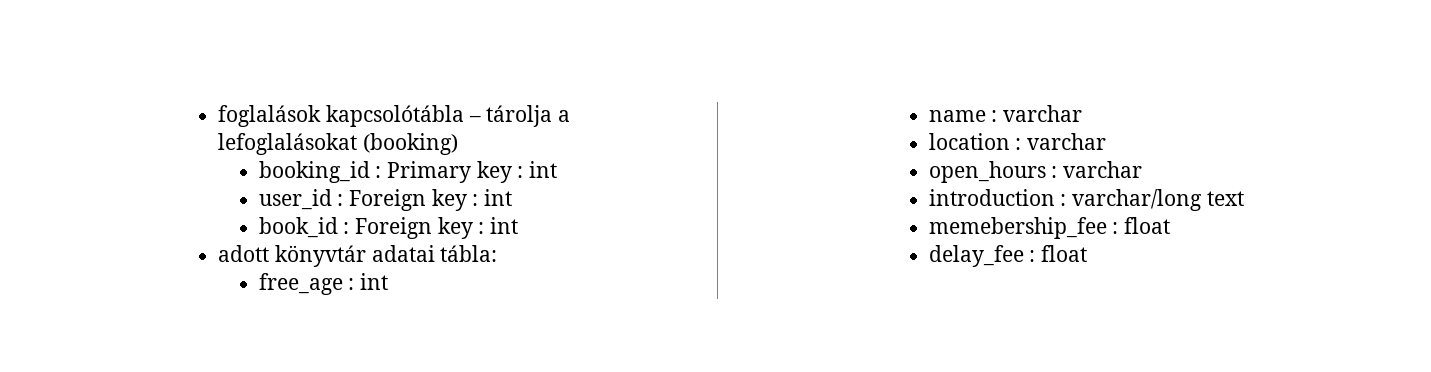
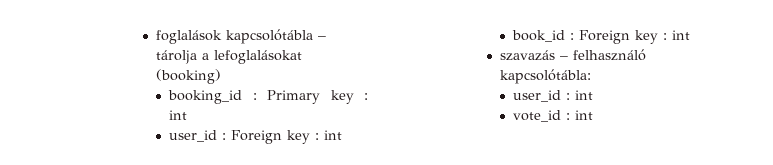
- adott könyvtár adatai tábla:
- free_age : int
- name : varchar
- location : varchar
- open_hours : varchar
- introduction : varchar/long text
- memebership_fee : float
- delay_fee : float
+ szavazás – felhasználó kapcsolótábla:
+ user_id : int
+ vote_id : int

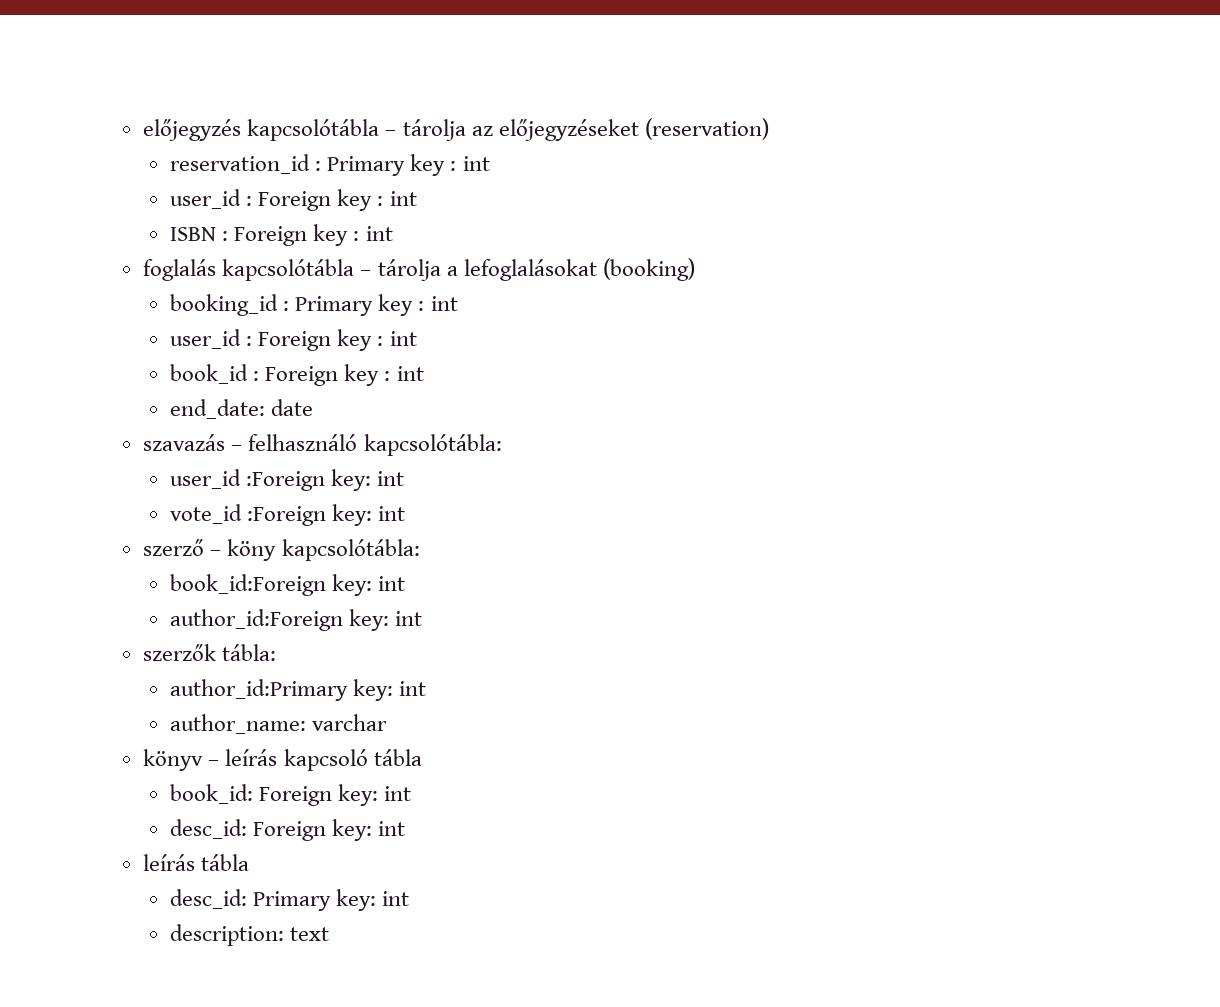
- foglalások kapcsolótábla – tárolja a lefoglalásokat (booking)
+ előjegyzés kapcsolótábla – tárolja az előjegyzéseket (reservation)
+ reservation_id : Primary key : int
+ user_id : Foreign key : int
+ ISBN : Foreign key : int
+ foglalás kapcsolótábla – tárolja a lefoglalásokat (booking)
+ end_date: date
- user_id : int
+ user_id :Foreign key: int
- vote_id : int
+ vote_id :Foreign key: int
+ szerző – köny kapcsolótábla:
+ book_id:Foreign key: int
+ author_id:Foreign key: int
+ szerzők tábla:
+ author_id:Primary key: int
+ author_name: varchar
+ könyv – leírás kapcsoló tábla
+ book_id: Foreign key: int
+ desc_id: Foreign key: int
+ leírás tábla
+ desc_id: Primary key: int
+ description: text

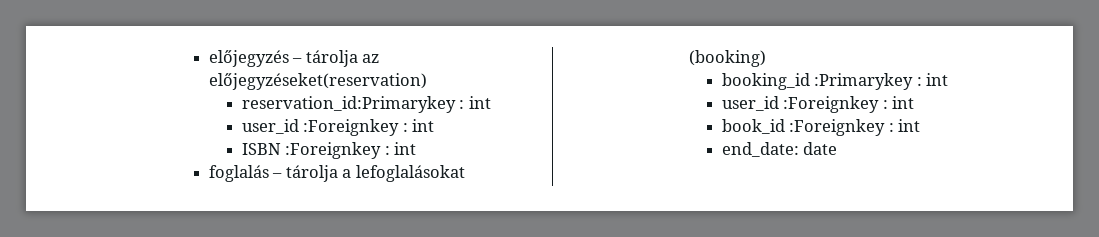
- előjegyzés kapcsolótábla – tárolja az előjegyzéseket (reservation)
- reservation_id : Primary key : int
- user_id : Foreign key : int
+ előjegyzés – tárolja az előjegyzéseket(reservation)
+ reservation_id:Primarykey : int
+ user_id :Foreignkey : int
- ISBN : Foreign key : int
+ ISBN :Foreignkey : int
- foglalás kapcsolótábla – tárolja a lefoglalásokat (booking)
+ foglalás – tárolja a lefoglalásokat (booking)
- booking_id : Primary key : int
- user_id : Foreign key : int
+ booking_id :Primarykey : int
+ user_id :Foreignkey : int
- book_id : Foreign key : int
+ book_id :Foreignkey : int
- szavazás – felhasználó kapcsolótábla:
- user_id :Foreign key: int
- vote_id :Foreign key: int
- szerző – köny kapcsolótábla:
- book_id:Foreign key: int
- author_id:Foreign key: int
- szerzők tábla:
- author_id:Primary key: int
- author_name: varchar
- könyv – leírás kapcsoló tábla
- book_id: Foreign key: int
- desc_id: Foreign key: int
- leírás tábla
- desc_id: Primary key: int
- description: text

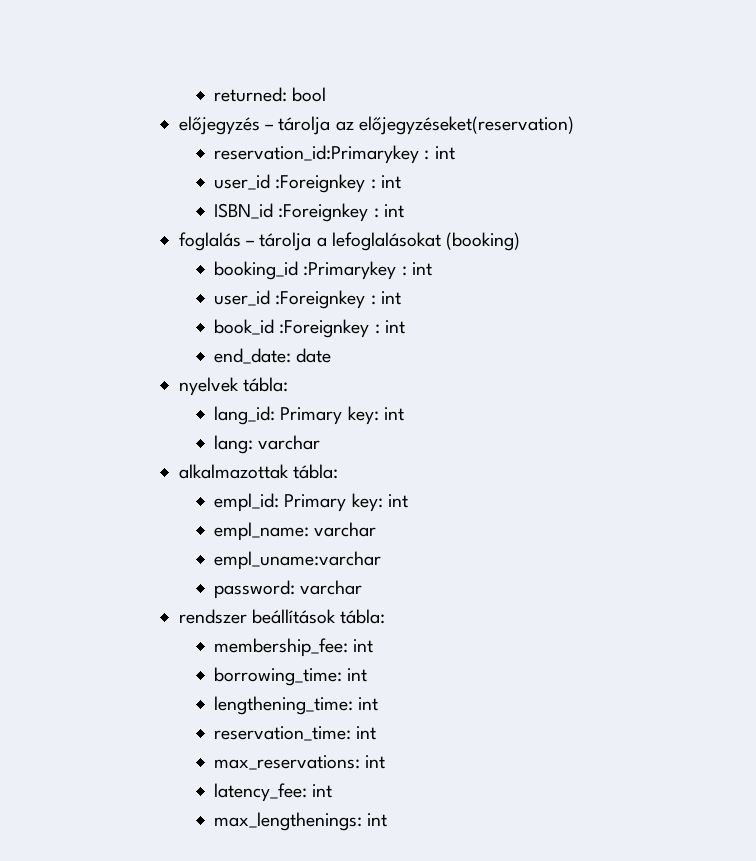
+ returned: bool
- ISBN :Foreignkey : int
+ ISBN_id :Foreignkey : int
+ nyelvek tábla:
+ lang_id: Primary key: int
+ lang: varchar
+ alkalmazottak tábla:
+ empl_id: Primary key: int
+ empl_name: varchar
+ empl_uname:varchar
+ password: varchar
+ rendszer beállítások tábla:
+ membership_fee: int
+ borrowing_time: int
+ lengthening_time: int
+ reservation_time: int
+ max_reservations: int
+ latency_fee: int
+ max_lengthenings: int

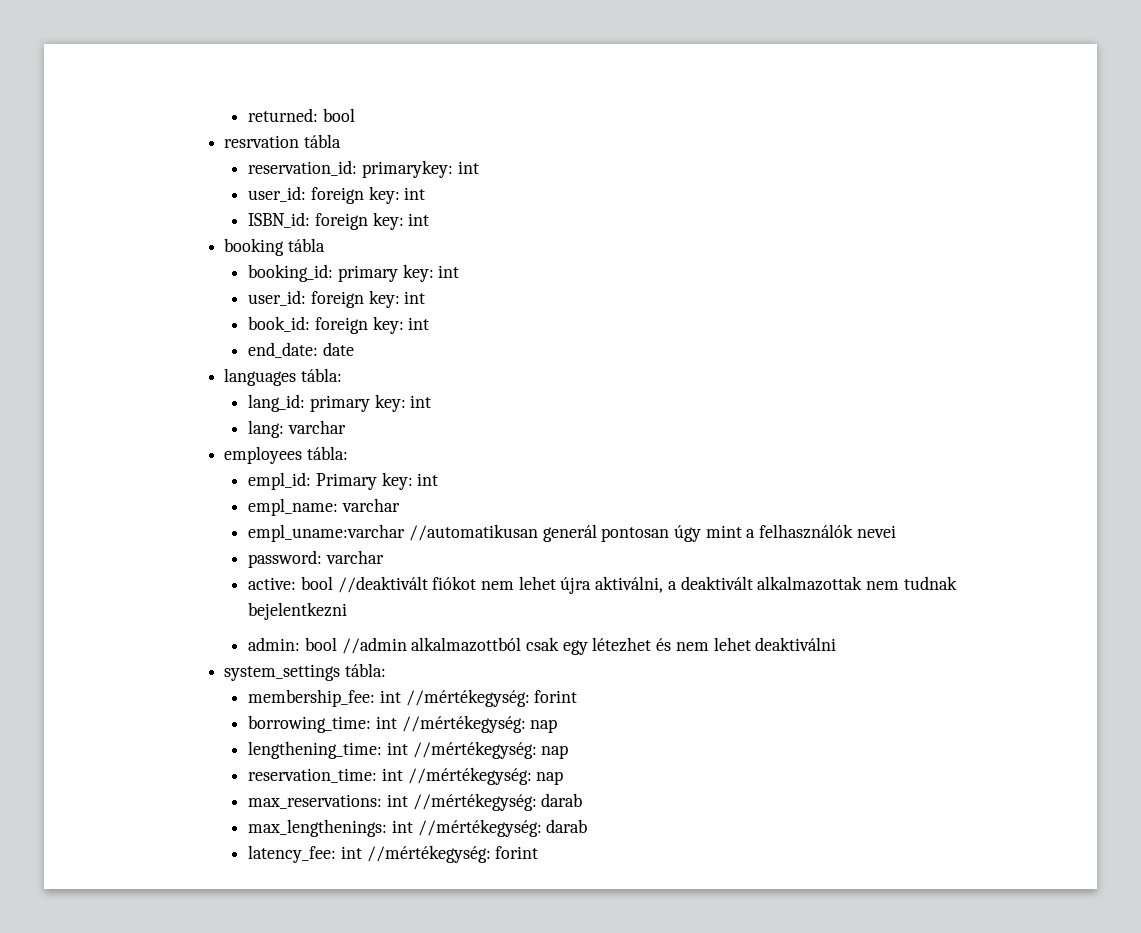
- előjegyzés – tárolja az előjegyzéseket(reservation)
- reservation_id:Primarykey : int
- user_id :Foreignkey : int
- ISBN_id :Foreignkey : int
- foglalás – tárolja a lefoglalásokat (booking)
- booking_id :Primarykey : int
- user_id :Foreignkey : int
- book_id :Foreignkey : int
+ resrvation tábla
+ reservation_id: primarykey: int
+ user_id: foreign key: int
+ ISBN_id: foreign key: int
+ booking tábla
+ booking_id: primary key: int
+ user_id: foreign key: int
+ book_id: foreign key: int
- nyelvek tábla:
+ languages tábla:
- lang_id: Primary key: int
+ lang_id: primary key: int
- alkalmazottak tábla:
+ employees tábla:
- empl_uname:varchar
+ empl_uname:varchar //automatikusan generál pontosan úgy mint a felhasználók nevei
  password: varchar
- rendszer beállítások tábla:
+ active: bool //deaktivált fiókot nem lehet újra aktiválni, a deaktivált alkalmazottak nem tudnak bejelentkezni
+ admin: bool //admin alkalmazottból csak egy létezhet és nem lehet deaktiválni
+ system_settings tábla:
- membership_fee: int
+ membership_fee: int //mértékegység: forint
- borrowing_time: int
+ borrowing_time: int //mértékegység: nap
- lengthening_time: int
+ lengthening_time: int //mértékegység: nap
- reservation_time: int
+ reservation_time: int //mértékegység: nap
- max_reservations: int
+ max_reservations: int //mértékegység: darab
+ max_lengthenings: int //mértékegység: darab
- latency_fee: int
- max_lengthenings: int
+ latency_fee: int //mértékegység: forint

